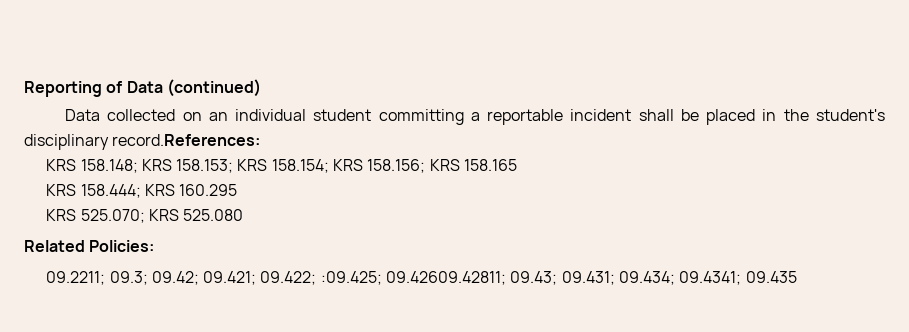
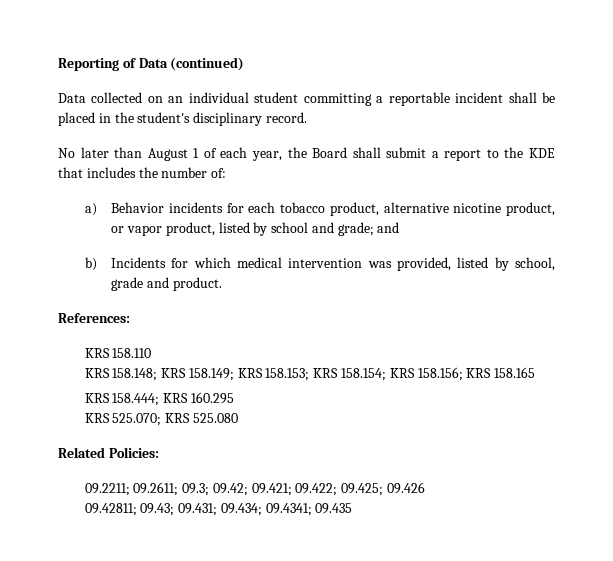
- Data collected on an individual student committing a reportable incident shall be placed in the student's disciplinary record.References:
+ Data collected on an individual student committing a reportable incident shall be placed in the student's disciplinary record.
+ No later than August 1 of each year, the Board shall submit a report to the KDE that includes the number of:
+ a) Behavior incidents for each tobacco product, alternative nicotine product, or vapor product, listed by school and grade; and
+ b) Incidents for which medical intervention was provided, listed by school, grade and product.
+ References:
+ KRS 158.110
- KRS 158.148; KRS 158.153; KRS 158.154; KRS 158.156; KRS 158.165
+ KRS 158.148; KRS 158.149; KRS 158.153; KRS 158.154; KRS 158.156; KRS 158.165
- 09.2211; 09.3; 09.42; 09.421; 09.422; :09.425; 09.42609.42811; 09.43; 09.431; 09.434; 09.4341; 09.435
+ 09.2211; 09.2611; 09.3; 09.42; 09.421; 09.422; 09.425; 09.426
+ 09.42811; 09.43; 09.431; 09.434; 09.4341; 09.435

